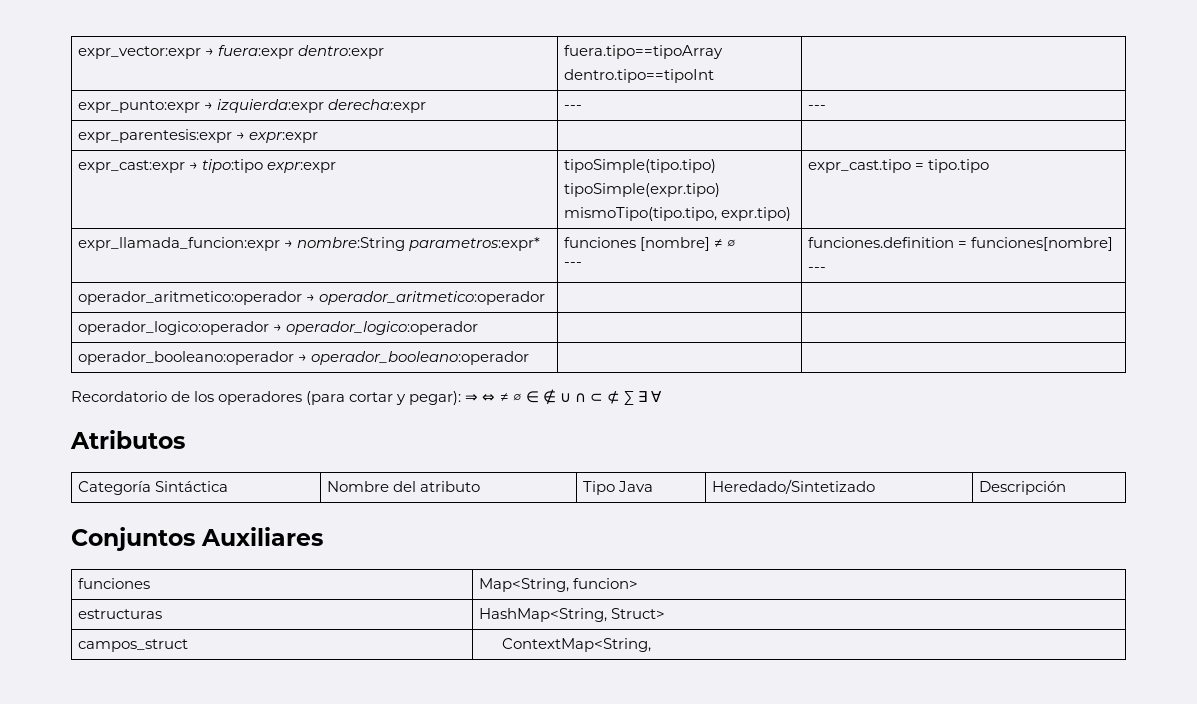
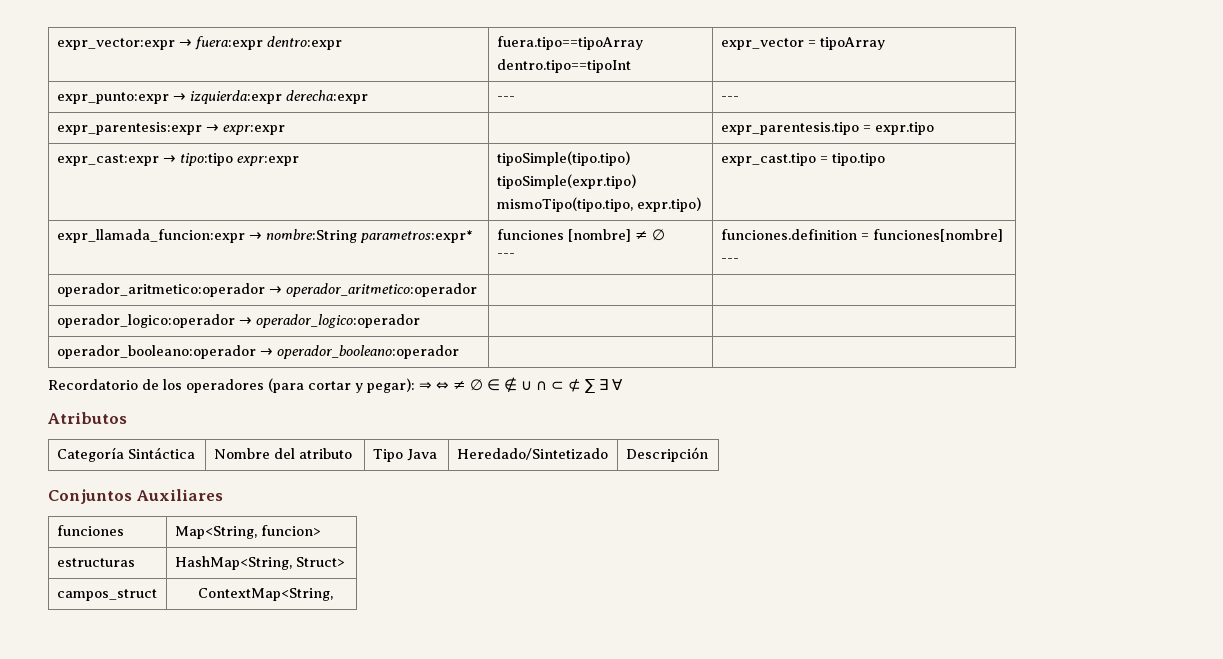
  expr_vector:expr → fuera:expr dentro:expr | fuera.tipo==tipoArray
- dentro.tipo==tipoInt |
+ dentro.tipo==tipoInt | expr_vector = tipoArray
- expr_parentesis:expr → expr:expr | |
+ expr_parentesis:expr → expr:expr | | expr_parentesis.tipo = expr.tipo

